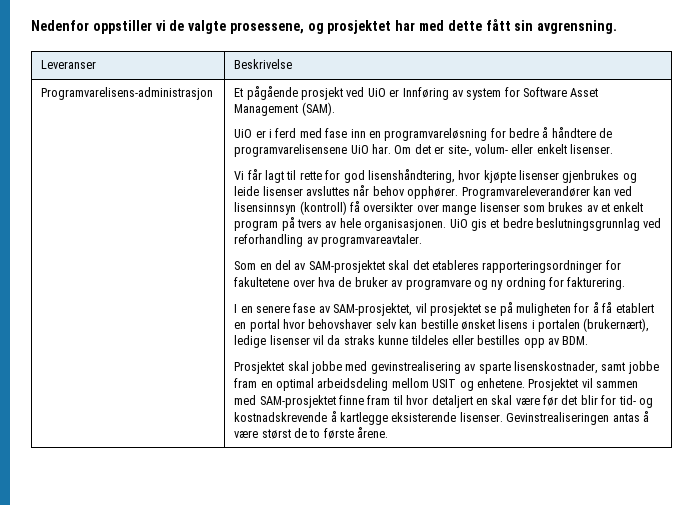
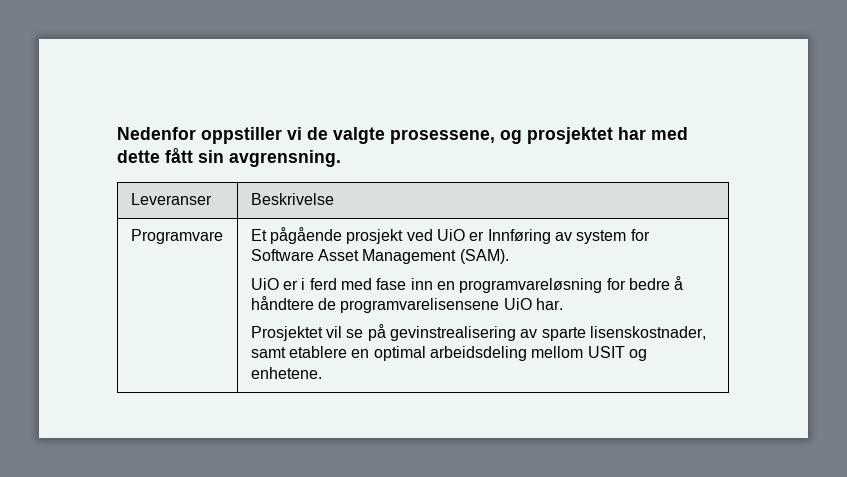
- Programvarelisens-administrasjon
+ Programvare
- UiO er i ferd med fase inn en programvareløsning for bedre å håndtere de programvarelisensene UiO har. Om det er site-, volum- eller enkelt lisenser.
- Vi får lagt til rette for god lisenshåndtering, hvor kjøpte lisenser gjenbrukes og leide lisenser avsluttes når behov opphører. Programvareleverandører kan ved lisensinnsyn (kontroll) få oversikter over mange lisenser som brukes av et enkelt program på tvers av hele organisasjonen. UiO gis et bedre beslutningsgrunnlag ved reforhandling av programvareavtaler.
- Som en del av SAM-prosjektet skal det etableres rapporteringsordninger for fakultetene over hva de bruker av programvare og ny ordning for fakturering.
- I en senere fase av SAM-prosjektet, vil prosjektet se på muligheten for å få etablert en portal hvor behovshaver selv kan bestille ønsket lisens i portalen (brukernært), ledige lisenser vil da straks kunne tildeles eller bestilles opp av BDM.
- Prosjektet skal jobbe med gevinstrealisering av sparte lisenskostnader, samt jobbe fram en optimal arbeidsdeling mellom USIT og enhetene. Prosjektet vil sammen med SAM-prosjektet finne fram til hvor detaljert en skal være før det blir for tid- og kostnadskrevende å kartlegge eksisterende lisenser. Gevinstrealiseringen antas å være størst de to første årene.
+ UiO er i ferd med fase inn en programvareløsning for bedre å håndtere de programvarelisensene UiO har.
+ Prosjektet vil se på gevinstrealisering av sparte lisenskostnader, samt etablere en optimal arbeidsdeling mellom USIT og enhetene.

